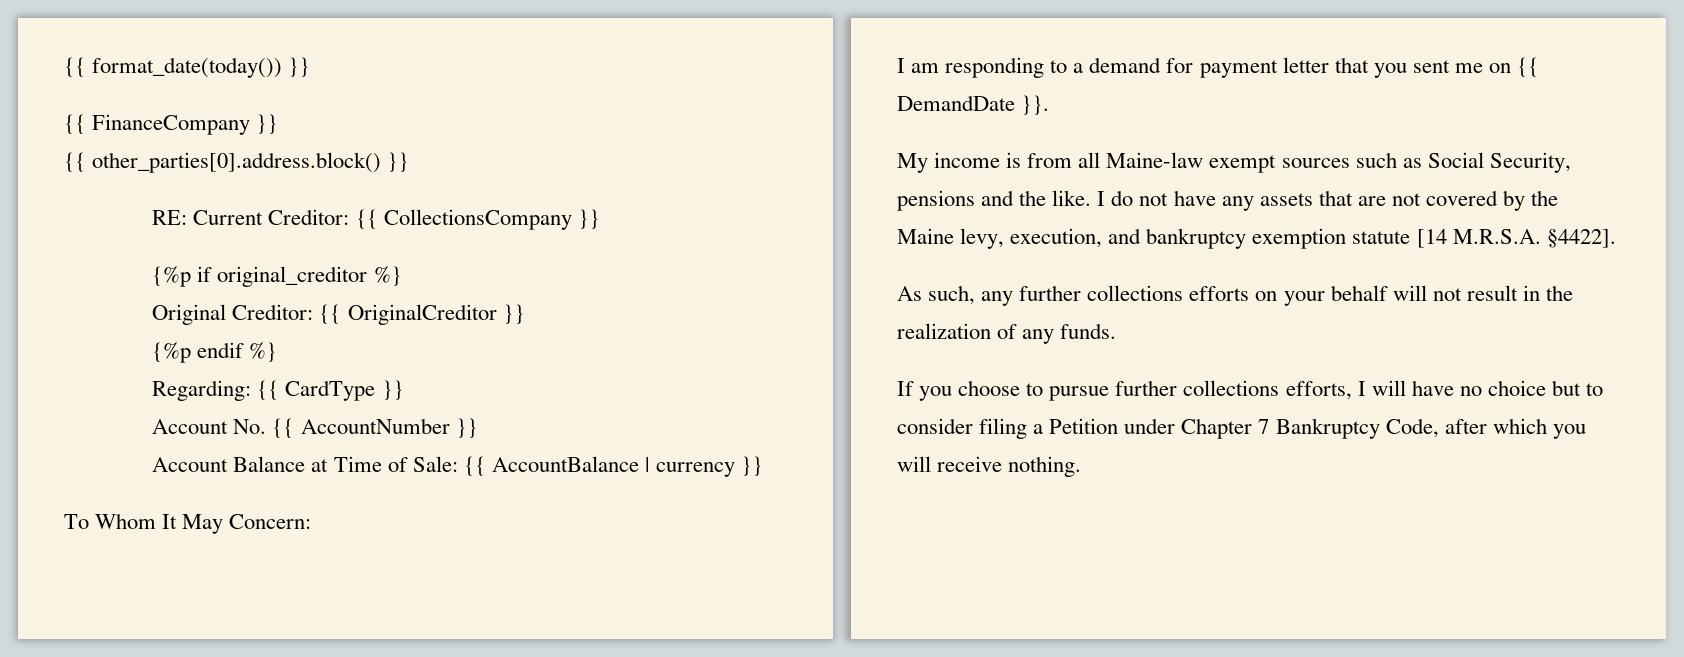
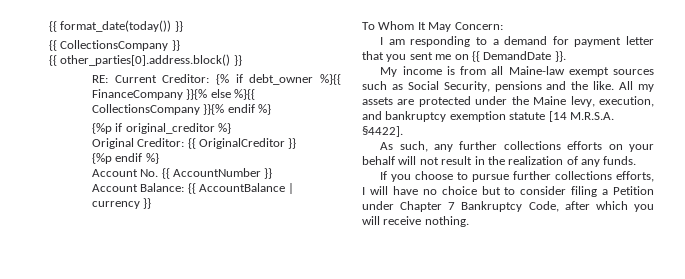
- {{ FinanceCompany }}
+ {{ CollectionsCompany }}
- RE: Current Creditor: {{ CollectionsCompany }}
+ RE: Current Creditor: {% if debt_owner %}{{ FinanceCompany }}{% else %}{{ CollectionsCompany }}{% endif %}
- Regarding: {{ CardType }}
- Account Balance at Time of Sale: {{ AccountBalance | currency }}
+ Account Balance: {{ AccountBalance | currency }}
- I do not have any assets that are not covered by the Maine levy, execution, and bankruptcy exemption statute [14 M.R.S.A. §4422].
+ All my assets are protected under the Maine levy, execution, and bankruptcy exemption statute [14 M.R.S.A. §4422].

